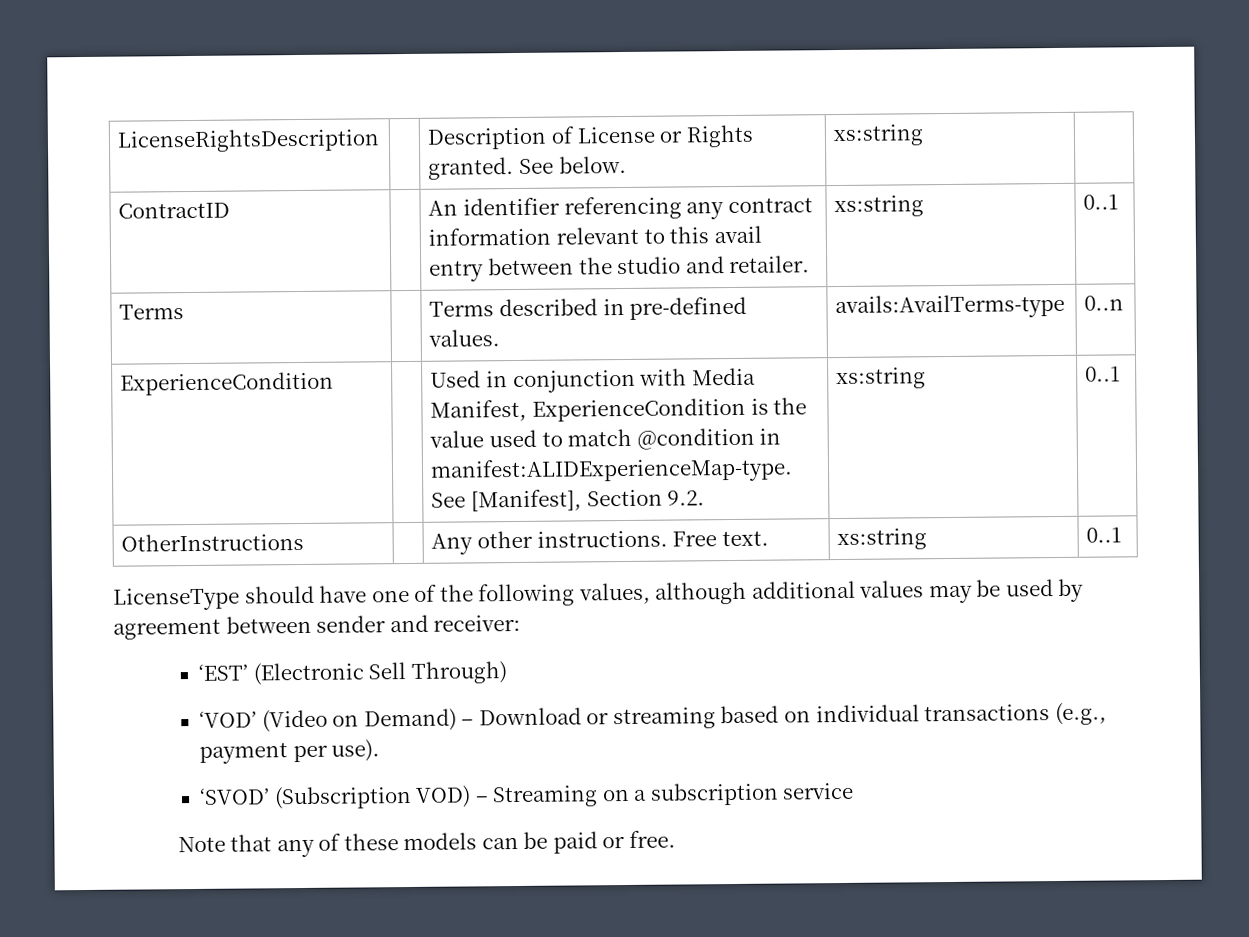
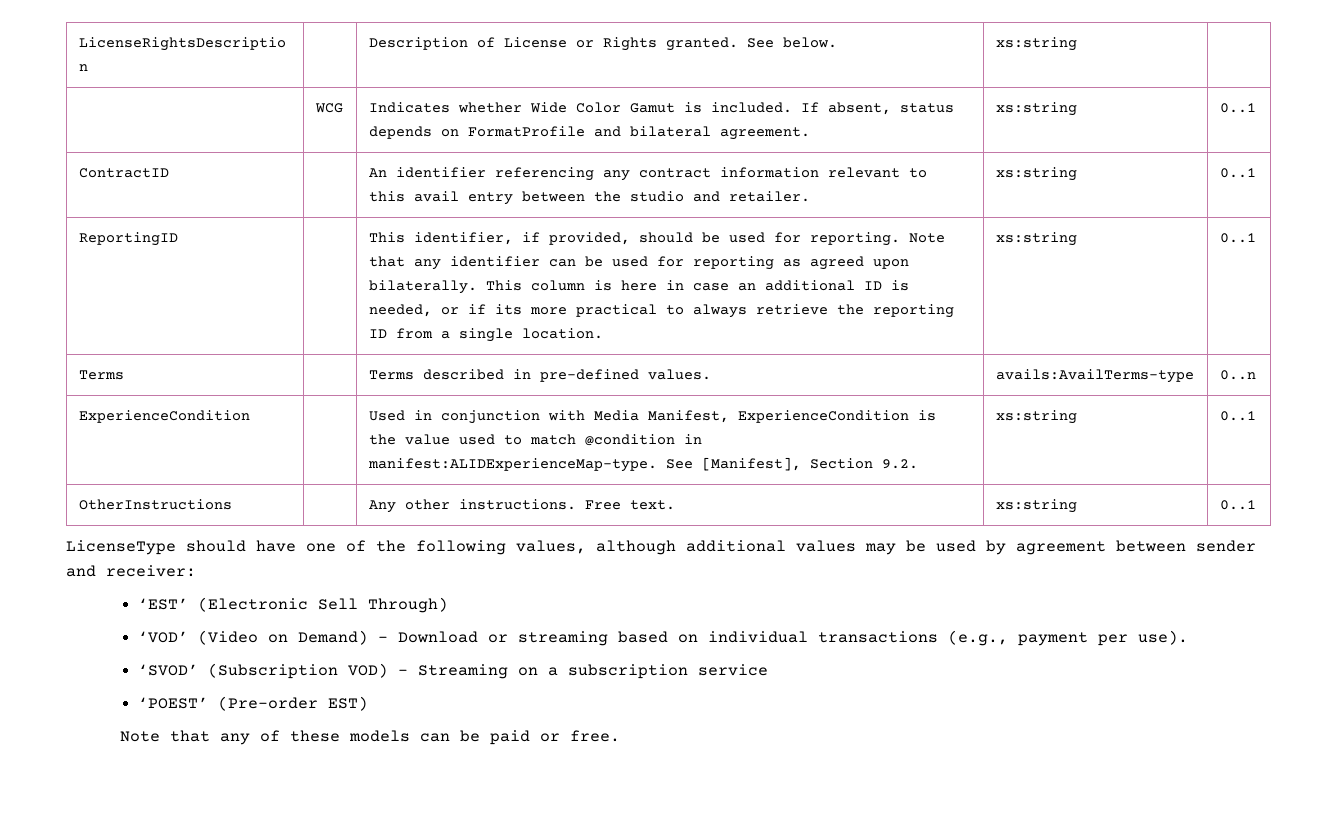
+ | WCG | Indicates whether Wide Color Gamut is included. If absent, status depends on FormatProfile and bilateral agreement. | xs:string | 0..1
+ ReportingID | | This identifier, if provided, should be used for reporting. Note that any identifier can be used for reporting as agreed upon bilaterally. This column is here in case an additional ID is needed, or if its more practical to always retrieve the reporting ID from a single location. | xs:string | 0..1
+ ‘POEST’ (Pre-order EST)

